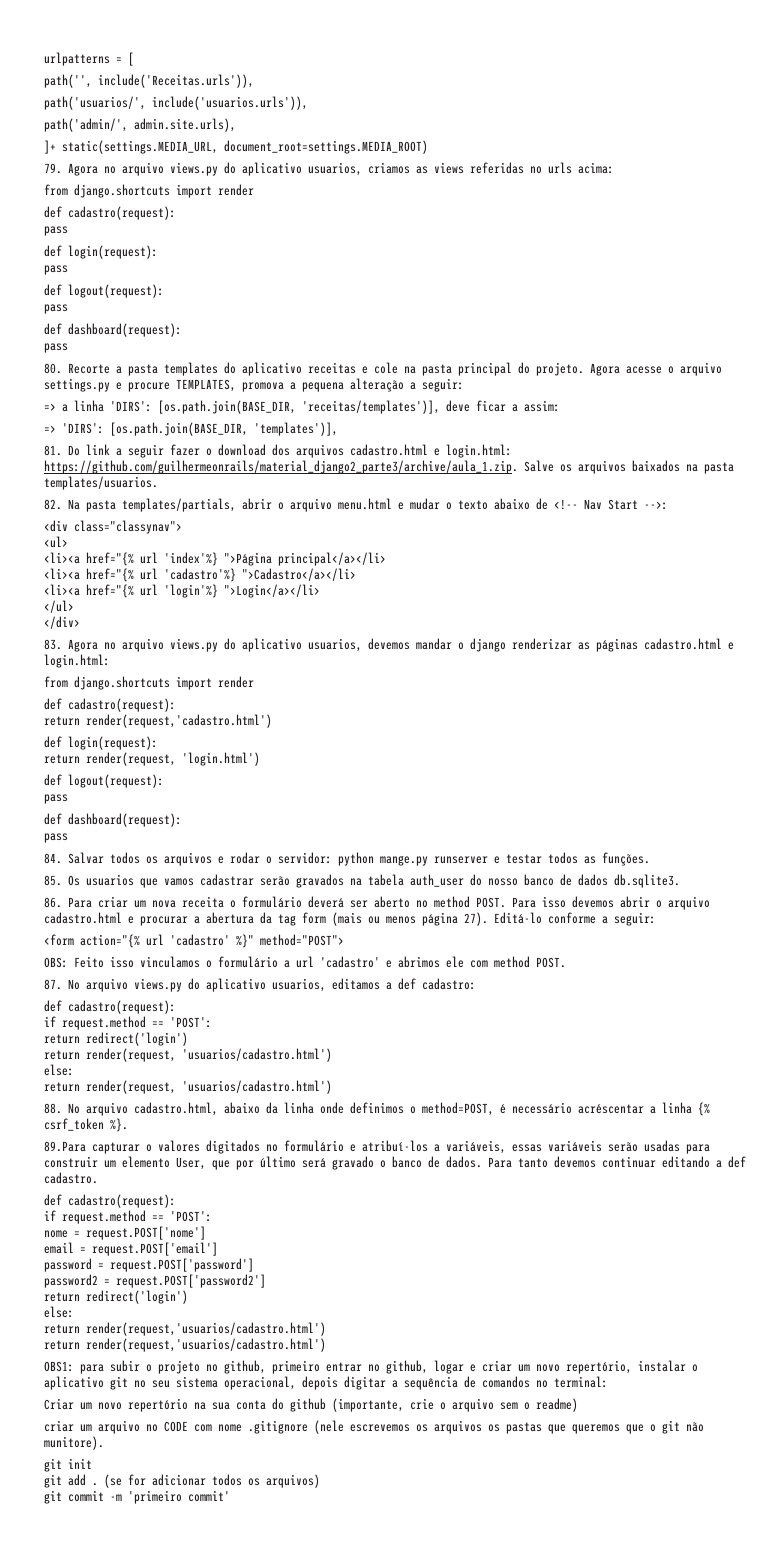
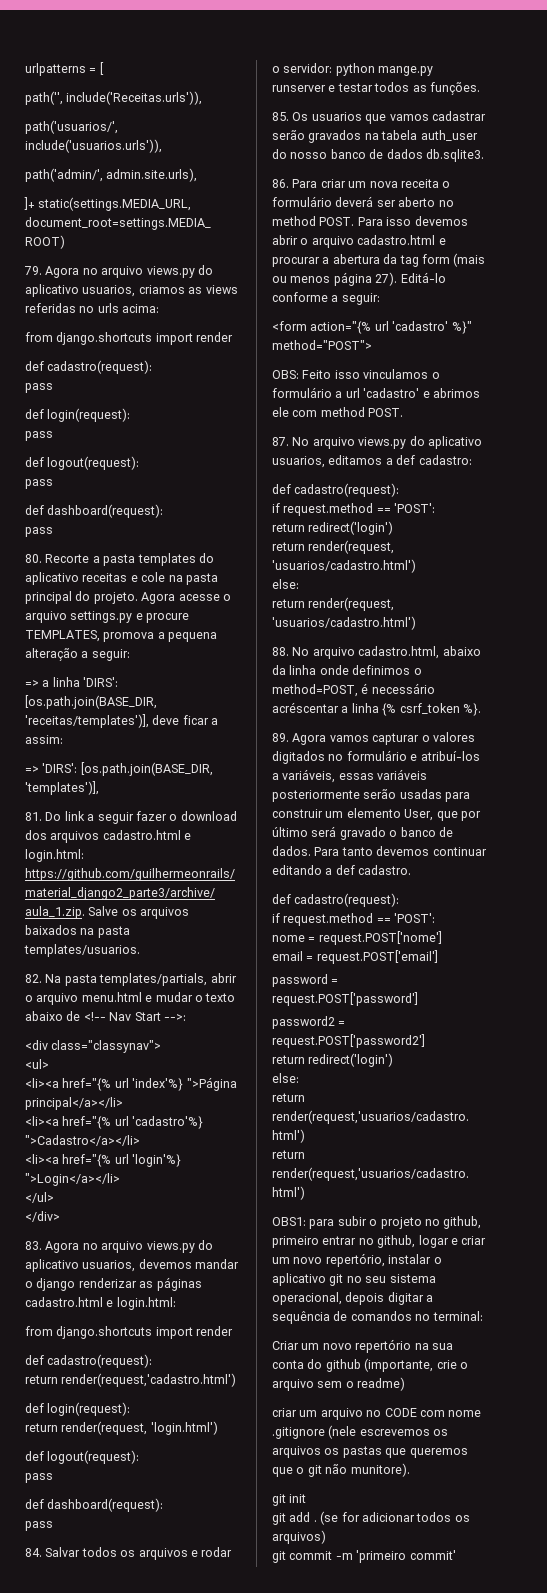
- 89.Para capturar o valores digitados no formulário e atribuí-los a variáveis, essas variáveis serão usadas para construir um elemento User, que por último será gravado o banco de dados.
+ 89. Agora vamos capturar o valores digitados no formulário e atribuí-los a variáveis, essas variáveis posteriormente serão usadas para construir um elemento User, que por último será gravado o banco de dados.

